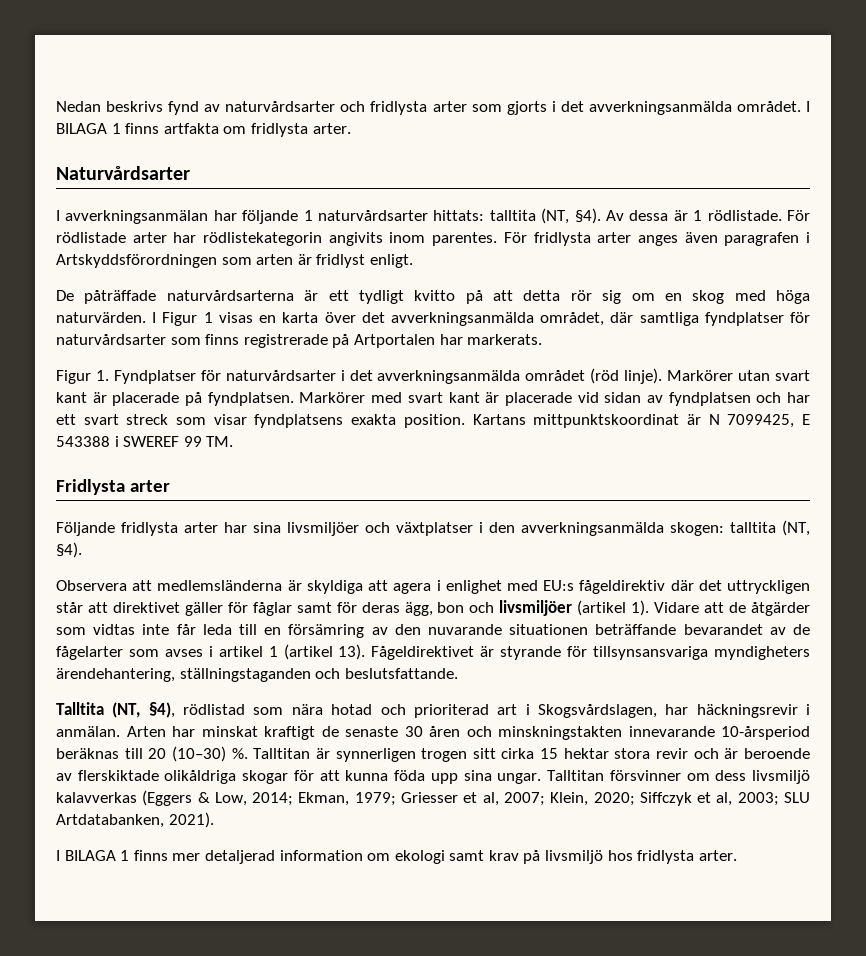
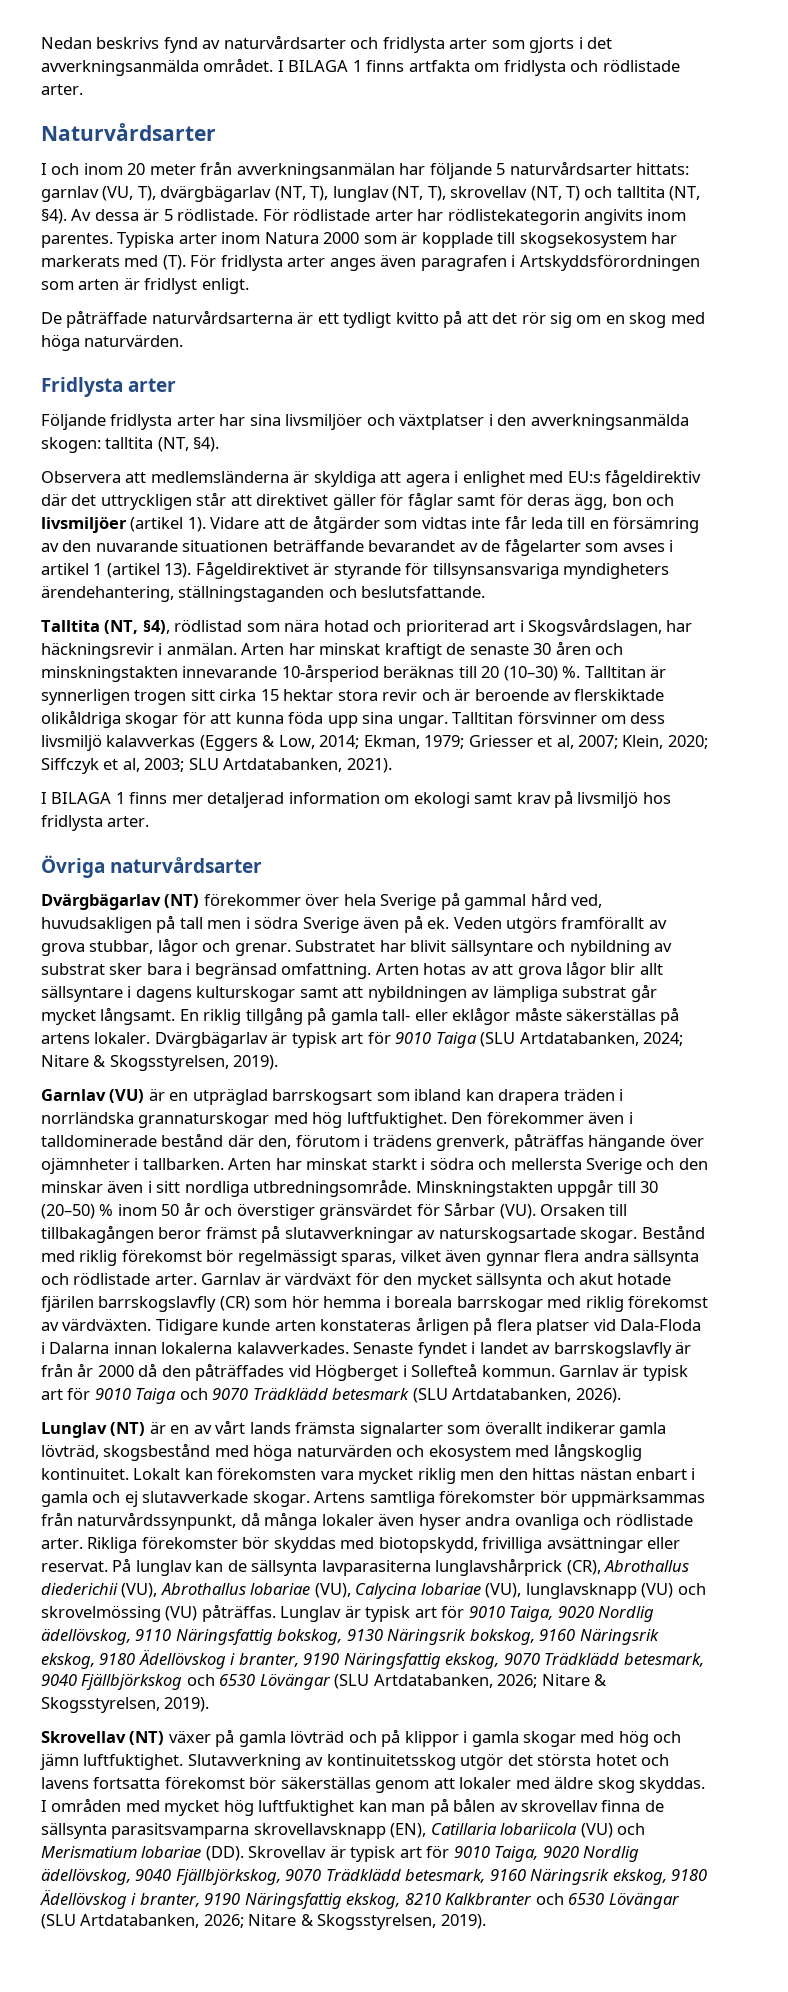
- I BILAGA 1 finns artfakta om fridlysta arter.
+ I BILAGA 1 finns artfakta om fridlysta och rödlistade arter.
- I avverkningsanmälan har följande 1 naturvårdsarter hittats: talltita (NT, §4).
+ I och inom 20 meter från avverkningsanmälan har följande 5 naturvårdsarter hittats: garnlav (VU, T), dvärgbägarlav (NT, T), lunglav (NT, T), skrovellav (NT, T) och talltita (NT, §4).
- Av dessa är 1 rödlistade.
+ Av dessa är 5 rödlistade.
- För fridlysta arter anges även paragrafen i Artskyddsförordningen som arten är fridlyst enligt.
+ Typiska arter inom Natura 2000 som är kopplade till skogsekosystem har markerats med (T). För fridlysta arter anges även paragrafen i Artskyddsförordningen som arten är fridlyst enligt.
- De påträffade naturvårdsarterna är ett tydligt kvitto på att detta rör sig om en skog med höga naturvärden. I Figur 1 visas en karta över det avverkningsanmälda området, där samtliga fyndplatser för naturvårdsarter som finns registrerade på Artportalen har markerats.
- Figur 1. Fyndplatser för naturvårdsarter i det avverkningsanmälda området (röd linje). Markörer utan svart kant är placerade på fyndplatsen. Markörer med svart kant är placerade vid sidan av fyndplatsen och har ett svart streck som visar fyndplatsens exakta position. Kartans mittpunktskoordinat är N 7099425, E 543388 i SWEREF 99 TM.
+ De påträffade naturvårdsarterna är ett tydligt kvitto på att det rör sig om en skog med höga naturvärden.
+ Övriga naturvårdsarter
+ Dvärgbägarlav (NT) förekommer över hela Sverige på gammal hård ved, huvudsakligen på tall men i södra Sverige även på ek. Veden utgörs framförallt av grova stubbar, lågor och grenar. Substratet har blivit sällsyntare och nybildning av substrat sker bara i begränsad omfattning. Arten hotas av att grova lågor blir allt sällsyntare i dagens kulturskogar samt att nybildningen av lämpliga substrat går mycket långsamt. En riklig tillgång på gamla tall- eller eklågor måste säkerställas på artens lokaler. Dvärgbägarlav är typisk art för 9010 Taiga (SLU Artdatabanken, 2024; Nitare & Skogsstyrelsen, 2019).
+ Garnlav (VU) är en utpräglad barrskogsart som ibland kan drapera träden i norrländska grannaturskogar med hög luftfuktighet. Den förekommer även i talldominerade bestånd där den, förutom i trädens grenverk, påträffas hängande över ojämnheter i tallbarken. Arten har minskat starkt i södra och mellersta Sverige och den minskar även i sitt nordliga utbredningsområde. Minskningstakten uppgår till 30 (20–50) % inom 50 år och överstiger gränsvärdet för Sårbar (VU). Orsaken till tillbakagången beror främst på slutavverkningar av naturskogsartade skogar. Bestånd med riklig förekomst bör regelmässigt sparas, vilket även gynnar flera andra sällsynta och rödlistade arter. Garnlav är värdväxt för den mycket sällsynta och akut hotade fjärilen barrskogslavfly (CR) som hör hemma i boreala barrskogar med riklig förekomst av värdväxten. Tidigare kunde arten konstateras årligen på flera platser vid Dala-Floda i Dalarna innan lokalerna kalavverkades. Senaste fyndet i landet av barrskogslavfly är från år 2000 då den påträffades vid Högberget i Sollefteå kommun. Garnlav är typisk art för 9010 Taiga och 9070 Trädklädd betesmark (SLU Artdatabanken, 2026).
+ Lunglav (NT) är en av vårt lands främsta signalarter som överallt indikerar gamla lövträd, skogsbestånd med höga naturvärden och ekosystem med långskoglig kontinuitet. Lokalt kan förekomsten vara mycket riklig men den hittas nästan enbart i gamla och ej slutavverkade skogar. Artens samtliga förekomster bör uppmärksammas från naturvårdssynpunkt, då många lokaler även hyser andra ovanliga och rödlistade arter. Rikliga förekomster bör skyddas med biotopskydd, frivilliga avsättningar eller reservat. På lunglav kan de sällsynta lavparasiterna lunglavshårprick (CR), Abrothallus diederichii (VU), Abrothallus lobariae (VU), Calycina lobariae (VU), lunglavsknapp (VU) och skrovelmössing (VU) påträffas. Lunglav är typisk art för 9010 Taiga, 9020 Nordlig ädellövskog, 9110 Näringsfattig bokskog, 9130 Näringsrik bokskog, 9160 Näringsrik ekskog, 9180 Ädellövskog i branter, 9190 Näringsfattig ekskog, 9070 Trädklädd betesmark, 9040 Fjällbjörkskog och 6530 Lövängar (SLU Artdatabanken, 2026; Nitare & Skogsstyrelsen, 2019).
+ Skrovellav (NT) växer på gamla lövträd och på klippor i gamla skogar med hög och jämn luftfuktighet. Slutavverkning av kontinuitetsskog utgör det största hotet och lavens fortsatta förekomst bör säkerställas genom att lokaler med äldre skog skyddas. I områden med mycket hög luftfuktighet kan man på bålen av skrovellav finna de sällsynta parasitsvamparna skrovellavsknapp (EN), Catillaria lobariicola (VU) och Merismatium lobariae (DD). Skrovellav är typisk art för 9010 Taiga, 9020 Nordlig ädellövskog, 9040 Fjällbjörkskog, 9070 Trädklädd betesmark, 9160 Näringsrik ekskog, 9180 Ädellövskog i branter, 9190 Näringsfattig ekskog, 8210 Kalkbranter och 6530 Lövängar (SLU Artdatabanken, 2026; Nitare & Skogsstyrelsen, 2019).

